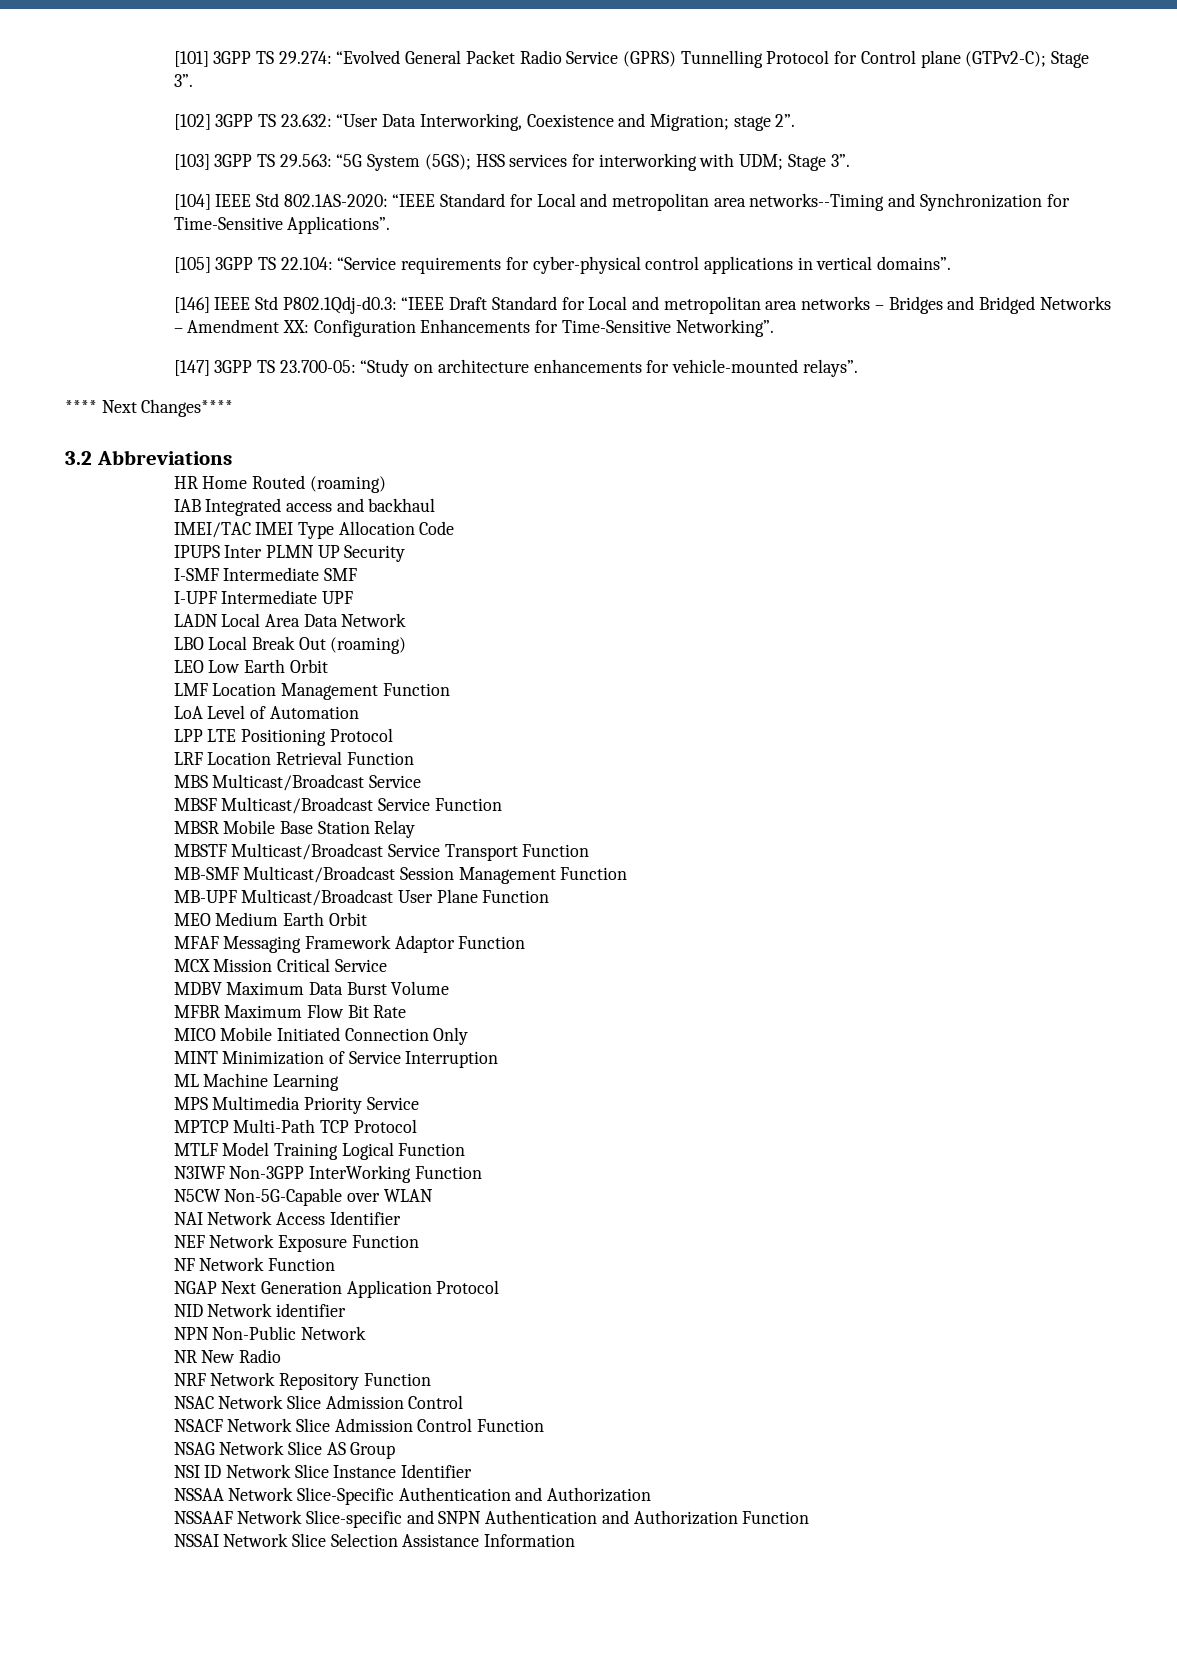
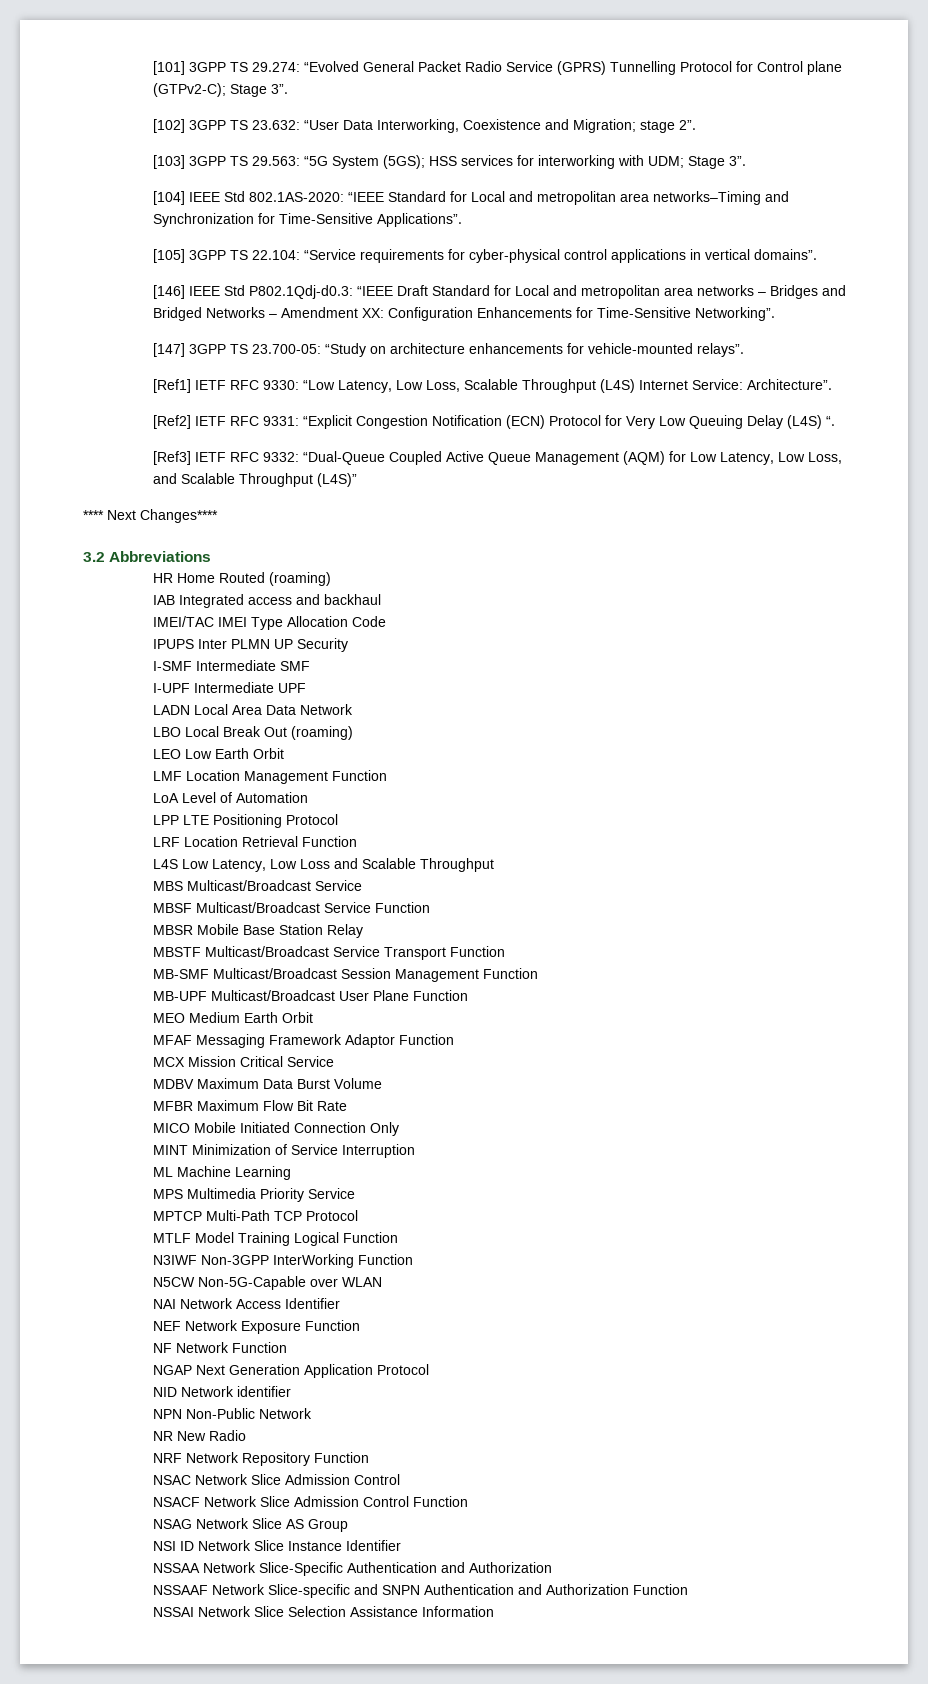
- [104] IEEE Std 802.1AS-2020: “IEEE Standard for Local and metropolitan area networks--Timing and Synchronization for Time-Sensitive Applications”.
+ [104] IEEE Std 802.1AS-2020: “IEEE Standard for Local and metropolitan area networks–Timing and Synchronization for Time-Sensitive Applications”.
+ [Ref1] IETF RFC 9330: “Low Latency, Low Loss, Scalable Throughput (L4S) Internet Service: Architecture”.
+ [Ref2] IETF RFC 9331: “Explicit Congestion Notification (ECN) Protocol for Very Low Queuing Delay (L4S) “.
+ [Ref3] IETF RFC 9332: “Dual-Queue Coupled Active Queue Management (AQM) for Low Latency, Low Loss, and Scalable Throughput (L4S)”
+ L4S Low Latency, Low Loss and Scalable Throughput

